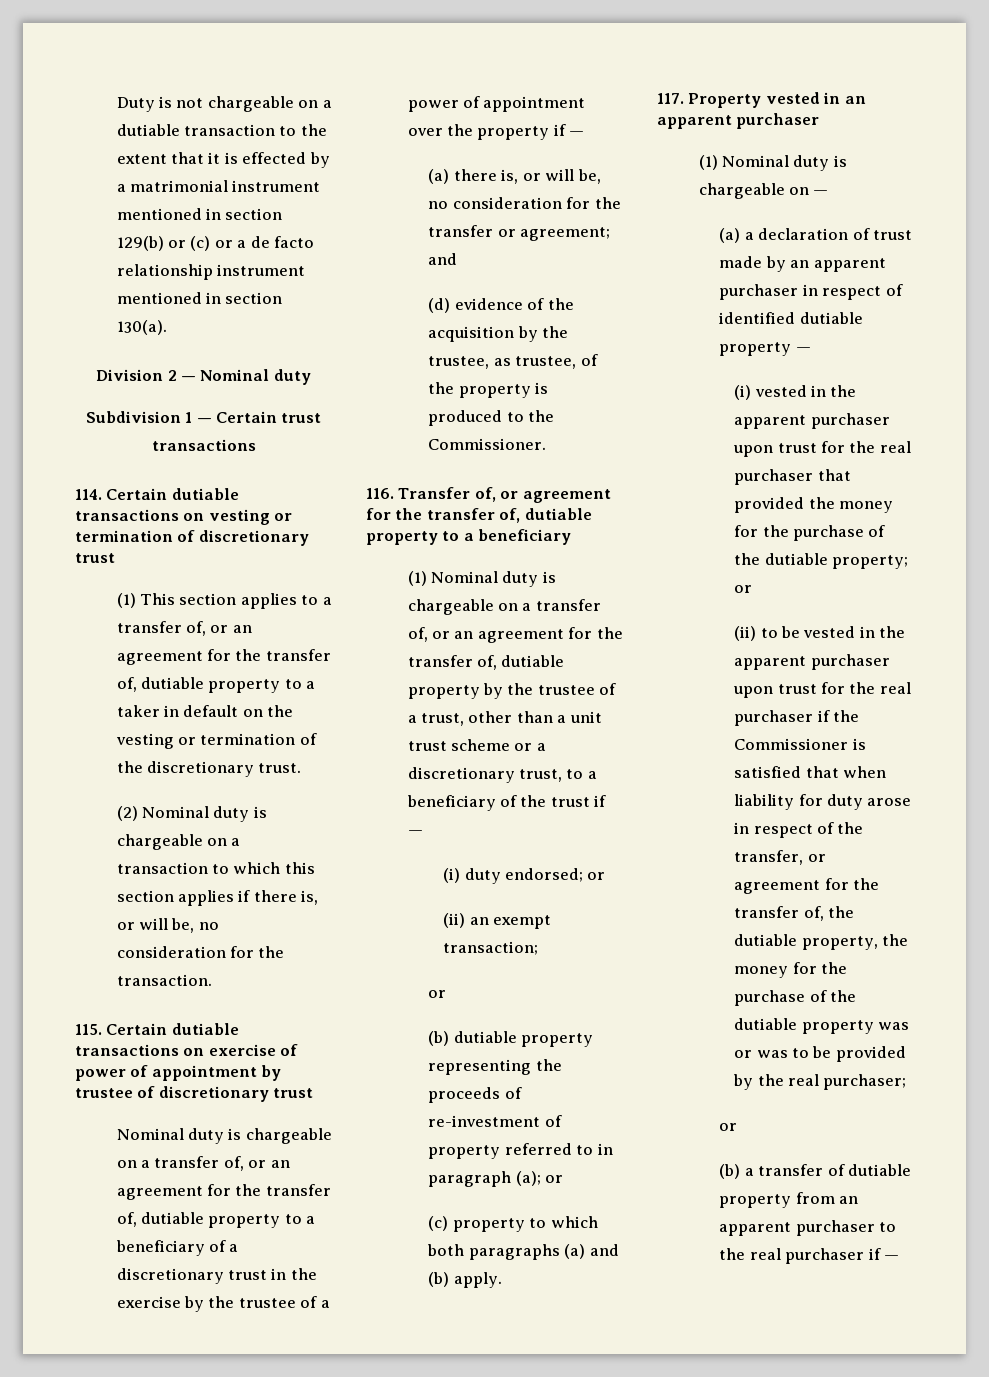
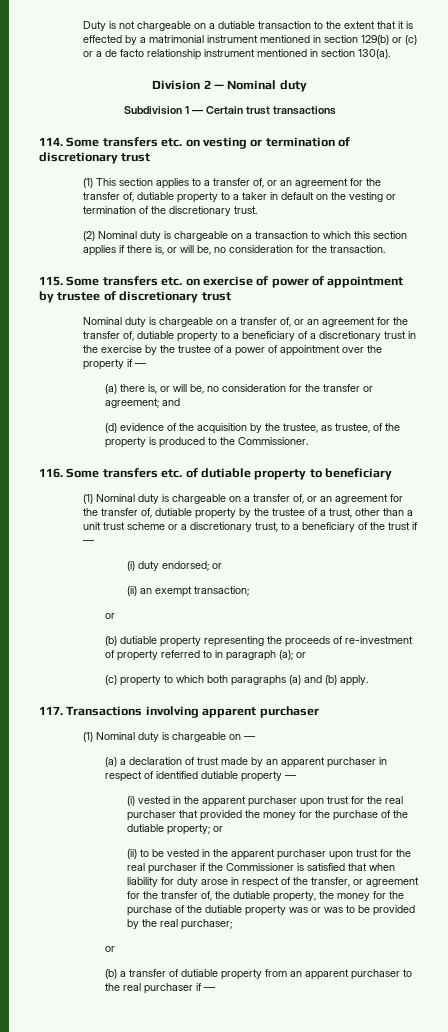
- 114. Certain dutiable transactions on vesting or termination of discretionary trust
+ 114. Some transfers etc. on vesting or termination of discretionary trust
- 115. Certain dutiable transactions on exercise of power of appointment by trustee of discretionary trust
+ 115. Some transfers etc. on exercise of power of appointment by trustee of discretionary trust
- 116. Transfer of, or agreement for the transfer of, dutiable property to a beneficiary
+ 116. Some transfers etc. of dutiable property to beneficiary
- 117. Property vested in an apparent purchaser
+ 117. Transactions involving apparent purchaser

